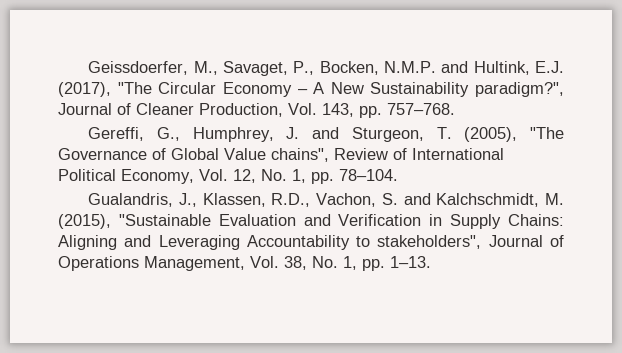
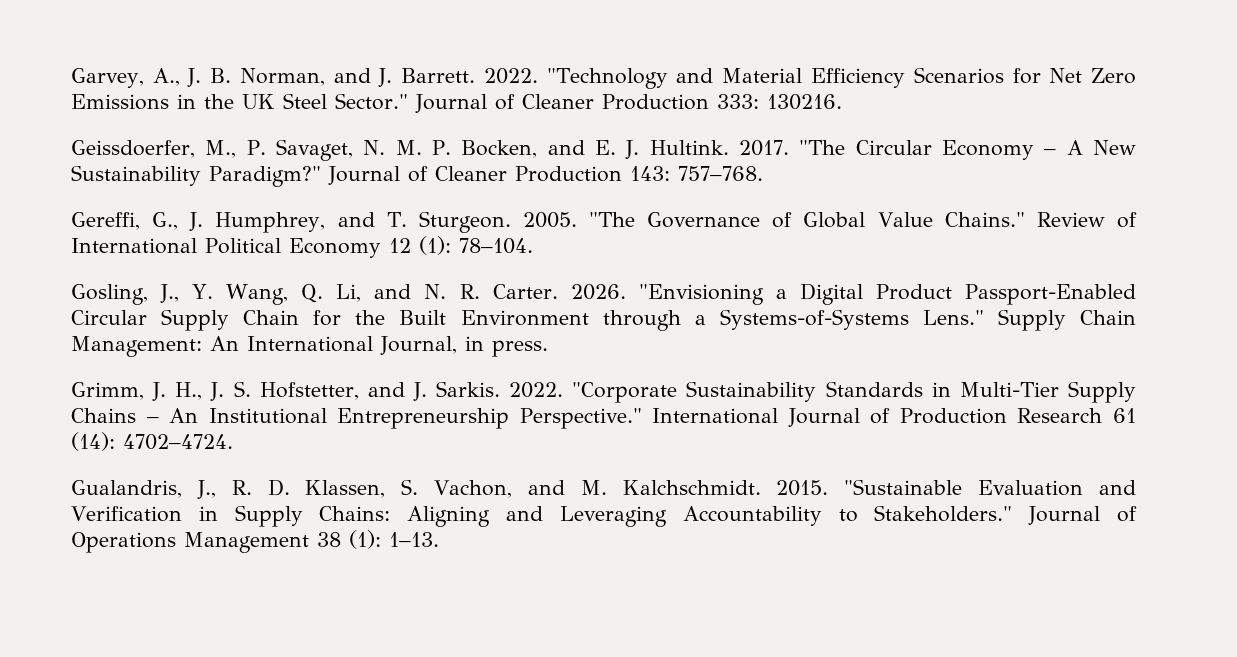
- Geissdoerfer, M., Savaget, P., Bocken, N.M.P. and Hultink, E.J. (2017), "The Circular Economy – A New Sustainability paradigm?", Journal of Cleaner Production, Vol. 143, pp. 757–768.
+ Garvey, A., J. B. Norman, and J. Barrett. 2022. "Technology and Material Efficiency Scenarios for Net Zero Emissions in the UK Steel Sector." Journal of Cleaner Production 333: 130216.
+ Geissdoerfer, M., P. Savaget, N. M. P. Bocken, and E. J. Hultink. 2017. "The Circular Economy – A New Sustainability Paradigm?" Journal of Cleaner Production 143: 757–768.
- Gereffi, G., Humphrey, J. and Sturgeon, T. (2005), "The Governance of Global Value chains", Review of International Political Economy, Vol. 12, No. 1, pp. 78–104.
- Gualandris, J., Klassen, R.D., Vachon, S. and Kalchschmidt, M. (2015), "Sustainable Evaluation and Verification in Supply Chains: Aligning and Leveraging Accountability to stakeholders", Journal of Operations Management, Vol. 38, No. 1, pp. 1–13.
+ Gereffi, G., J. Humphrey, and T. Sturgeon. 2005. "The Governance of Global Value Chains." Review of International Political Economy 12 (1): 78–104.
+ Gosling, J., Y. Wang, Q. Li, and N. R. Carter. 2026. "Envisioning a Digital Product Passport-Enabled Circular Supply Chain for the Built Environment through a Systems-of-Systems Lens." Supply Chain Management: An International Journal, in press.
+ Grimm, J. H., J. S. Hofstetter, and J. Sarkis. 2022. "Corporate Sustainability Standards in Multi-Tier Supply Chains – An Institutional Entrepreneurship Perspective." International Journal of Production Research 61 (14): 4702–4724.
+ Gualandris, J., R. D. Klassen, S. Vachon, and M. Kalchschmidt. 2015. "Sustainable Evaluation and Verification in Supply Chains: Aligning and Leveraging Accountability to Stakeholders." Journal of Operations Management 38 (1): 1–13.

